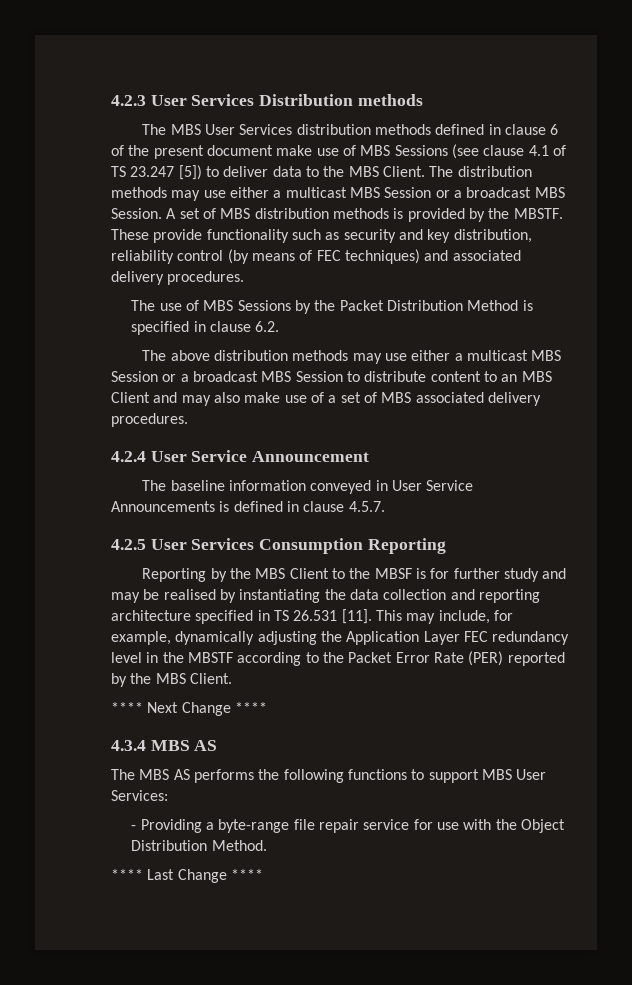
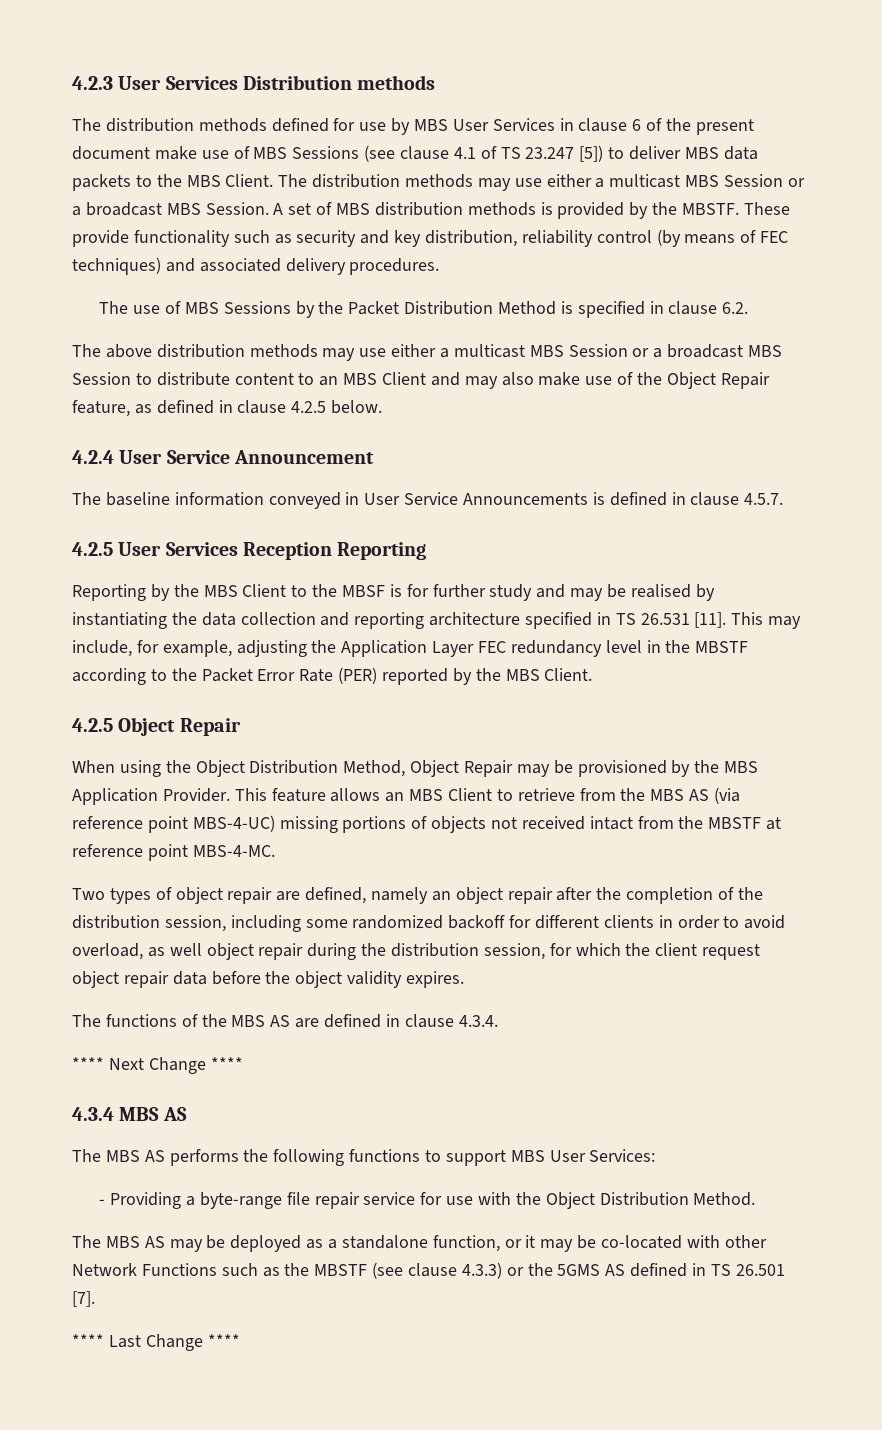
- The MBS User Services distribution methods defined in clause 6 of the present document make use of MBS Sessions (see clause 4.1 of TS 23.247 [5]) to deliver data to the MBS Client.
+ The distribution methods defined for use by MBS User Services in clause 6 of the present document make use of MBS Sessions (see clause 4.1 of TS 23.247 [5]) to deliver MBS data packets to the MBS Client.
- The above distribution methods may use either a multicast MBS Session or a broadcast MBS Session to distribute content to an MBS Client and may also make use of a set of MBS associated delivery procedures.
+ The above distribution methods may use either a multicast MBS Session or a broadcast MBS Session to distribute content to an MBS Client and may also make use of the Object Repair feature, as defined in clause 4.2.5 below.
- 4.2.5 User Services Consumption Reporting
+ 4.2.5 User Services Reception Reporting
- This may include, for example, dynamically adjusting the Application Layer FEC redundancy level in the MBSTF according to the Packet Error Rate (PER) reported by the MBS Client.
+ This may include, for example, adjusting the Application Layer FEC redundancy level in the MBSTF according to the Packet Error Rate (PER) reported by the MBS Client.
+ 4.2.5 Object Repair
+ When using the Object Distribution Method, Object Repair may be provisioned by the MBS Application Provider. This feature allows an MBS Client to retrieve from the MBS AS (via reference point MBS-4-UC) missing portions of objects not received intact from the MBSTF at reference point MBS-4-MC.
+ Two types of object repair are defined, namely an object repair after the completion of the distribution session, including some randomized backoff for different clients in order to avoid overload, as well object repair during the distribution session, for which the client request object repair data before the object validity expires.
+ The functions of the MBS AS are defined in clause 4.3.4.
+ The MBS AS may be deployed as a standalone function, or it may be co-located with other Network Functions such as the MBSTF (see clause 4.3.3) or the 5GMS AS defined in TS 26.501 [7].

